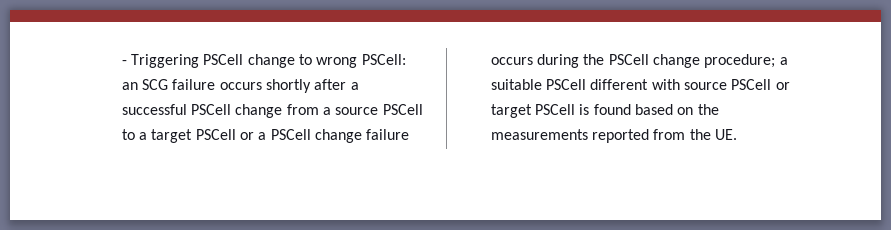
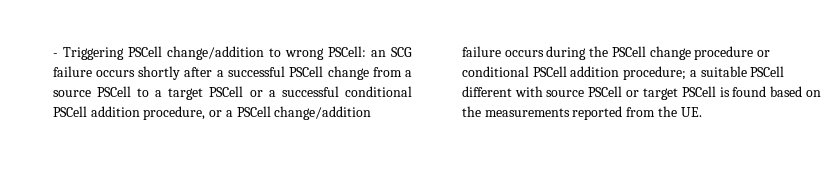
- - Triggering PSCell change to wrong PSCell: an SCG failure occurs shortly after a successful PSCell change from a source PSCell to a target PSCell or a PSCell change failure occurs during the PSCell change procedure; a suitable PSCell different with source PSCell or target PSCell is found based on the measurements reported from the UE.
+ - Triggering PSCell change/addition to wrong PSCell: an SCG failure occurs shortly after a successful PSCell change from a source PSCell to a target PSCell or a successful conditional PSCell addition procedure, or a PSCell change/addition failure occurs during the PSCell change procedure or conditional PSCell addition procedure; a suitable PSCell different with source PSCell or target PSCell is found based on the measurements reported from the UE.

